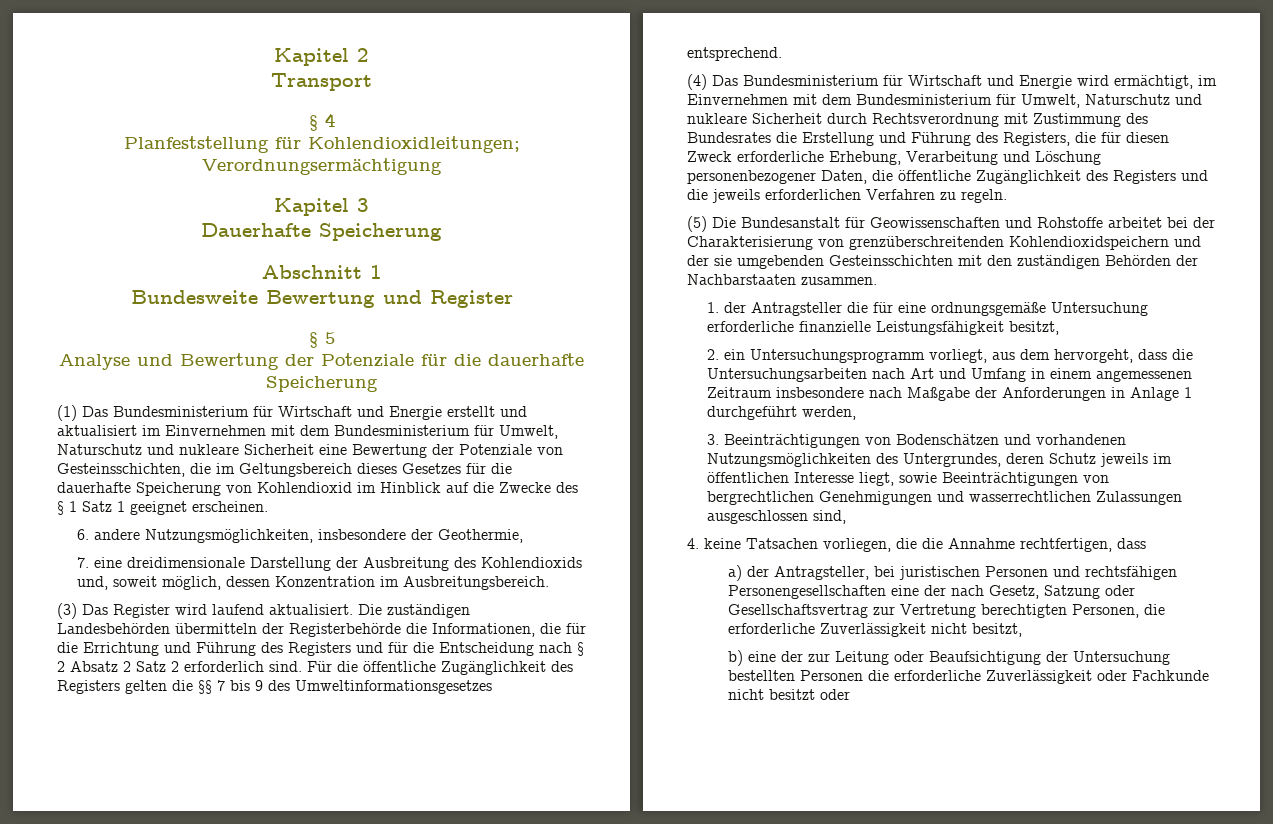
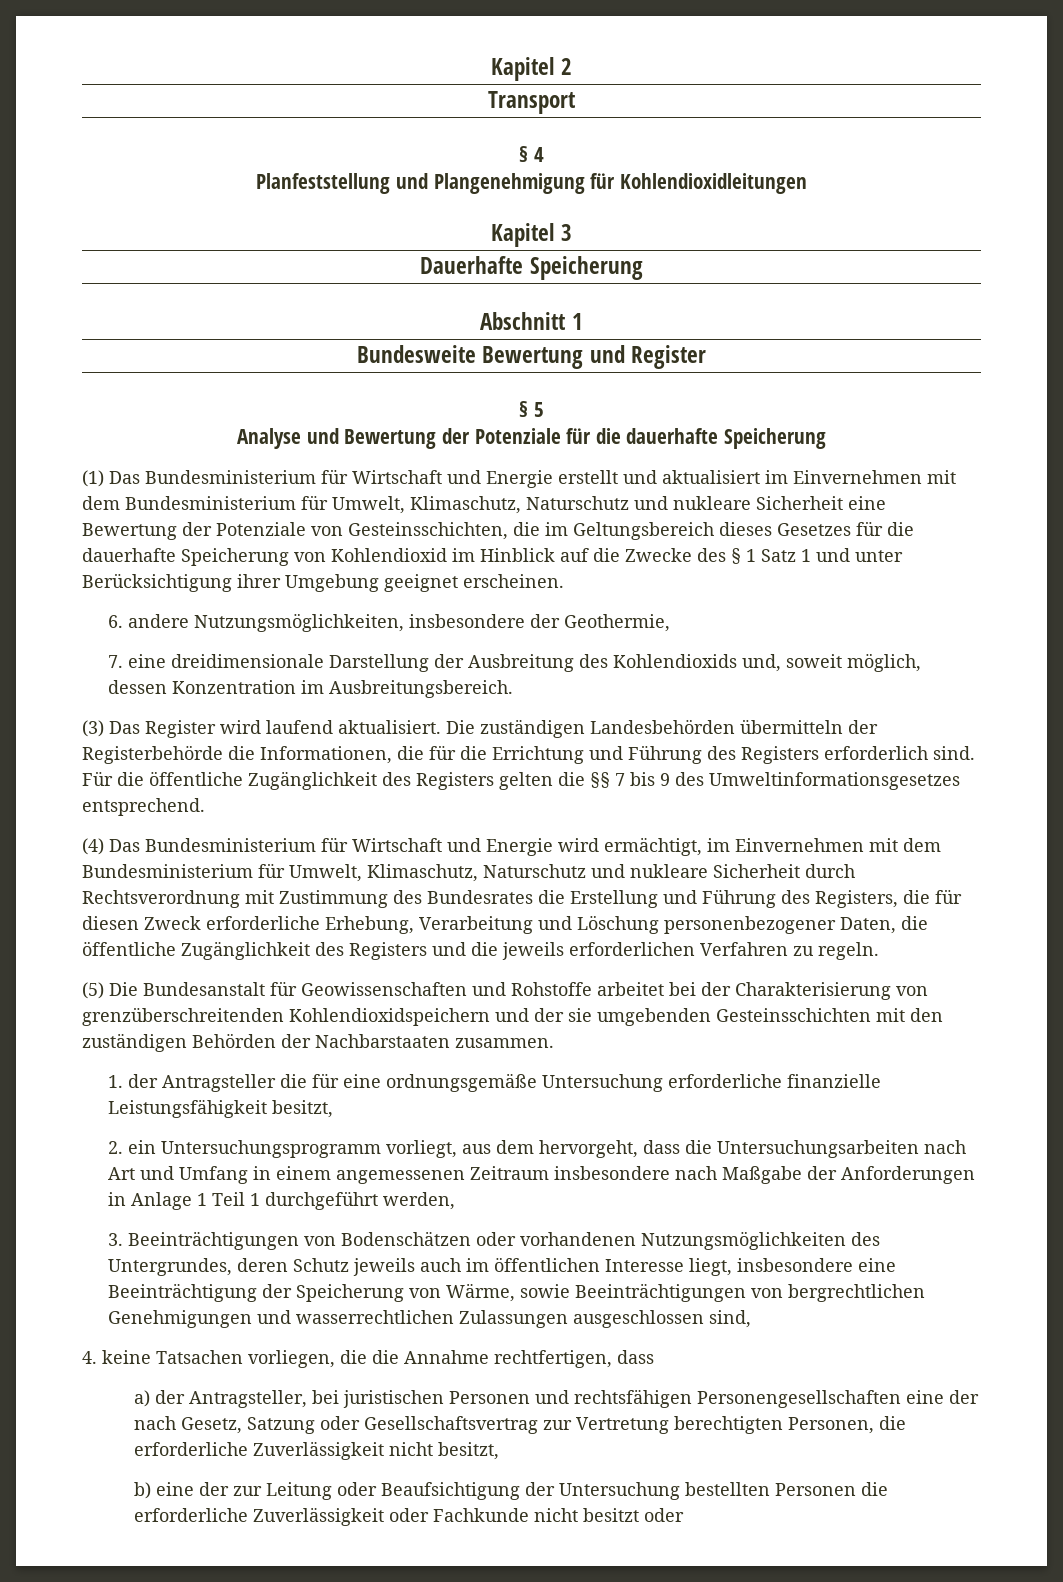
- Planfeststellung für Kohlendioxidleitungen; Verordnungsermächtigung
+ Planfeststellung und Plangenehmigung für Kohlendioxidleitungen
- (1) Das Bundesministerium für Wirtschaft und Energie erstellt und aktualisiert im Einvernehmen mit dem Bundesministerium für Umwelt, Naturschutz und nukleare Sicherheit eine Bewertung der Potenziale von Gesteinsschichten, die im Geltungsbereich dieses Gesetzes für die dauerhafte Speicherung von Kohlendioxid im Hinblick auf die Zwecke des § 1 Satz 1 geeignet erscheinen.
+ (1) Das Bundesministerium für Wirtschaft und Energie erstellt und aktualisiert im Einvernehmen mit dem Bundesministerium für Umwelt, Klimaschutz, Naturschutz und nukleare Sicherheit eine Bewertung der Potenziale von Gesteinsschichten, die im Geltungsbereich dieses Gesetzes für die dauerhafte Speicherung von Kohlendioxid im Hinblick auf die Zwecke des § 1 Satz 1 und unter Berücksichtigung ihrer Umgebung geeignet erscheinen.
- Die zuständigen Landesbehörden übermitteln der Registerbehörde die Informationen, die für die Errichtung und Führung des Registers und für die Entscheidung nach § 2 Absatz 2 Satz 2 erforderlich sind.
+ Die zuständigen Landesbehörden übermitteln der Registerbehörde die Informationen, die für die Errichtung und Führung des Registers erforderlich sind.
- (4) Das Bundesministerium für Wirtschaft und Energie wird ermächtigt, im Einvernehmen mit dem Bundesministerium für Umwelt, Naturschutz und nukleare Sicherheit durch Rechtsverordnung mit Zustimmung des Bundesrates die Erstellung und Führung des Registers, die für diesen Zweck erforderliche Erhebung, Verarbeitung und Löschung personenbezogener Daten, die öffentliche Zugänglichkeit des Registers und die jeweils erforderlichen Verfahren zu regeln.
+ (4) Das Bundesministerium für Wirtschaft und Energie wird ermächtigt, im Einvernehmen mit dem Bundesministerium für Umwelt, Klimaschutz, Naturschutz und nukleare Sicherheit durch Rechtsverordnung mit Zustimmung des Bundesrates die Erstellung und Führung des Registers, die für diesen Zweck erforderliche Erhebung, Verarbeitung und Löschung personenbezogener Daten, die öffentliche Zugänglichkeit des Registers und die jeweils erforderlichen Verfahren zu regeln.
- 2. ein Untersuchungsprogramm vorliegt, aus dem hervorgeht, dass die Untersuchungsarbeiten nach Art und Umfang in einem angemessenen Zeitraum insbesondere nach Maßgabe der Anforderungen in Anlage 1 durchgeführt werden,
+ 2. ein Untersuchungsprogramm vorliegt, aus dem hervorgeht, dass die Untersuchungsarbeiten nach Art und Umfang in einem angemessenen Zeitraum insbesondere nach Maßgabe der Anforderungen in Anlage 1 Teil 1 durchgeführt werden,
- 3. Beeinträchtigungen von Bodenschätzen und vorhandenen Nutzungsmöglichkeiten des Untergrundes, deren Schutz jeweils im öffentlichen Interesse liegt, sowie Beeinträchtigungen von bergrechtlichen Genehmigungen und wasserrechtlichen Zulassungen ausgeschlossen sind,
+ 3. Beeinträchtigungen von Bodenschätzen oder vorhandenen Nutzungsmöglichkeiten des Untergrundes, deren Schutz jeweils auch im öffentlichen Interesse liegt, insbesondere eine Beeinträchtigung der Speicherung von Wärme, sowie Beeinträchtigungen von bergrechtlichen Genehmigungen und wasserrechtlichen Zulassungen ausgeschlossen sind,

